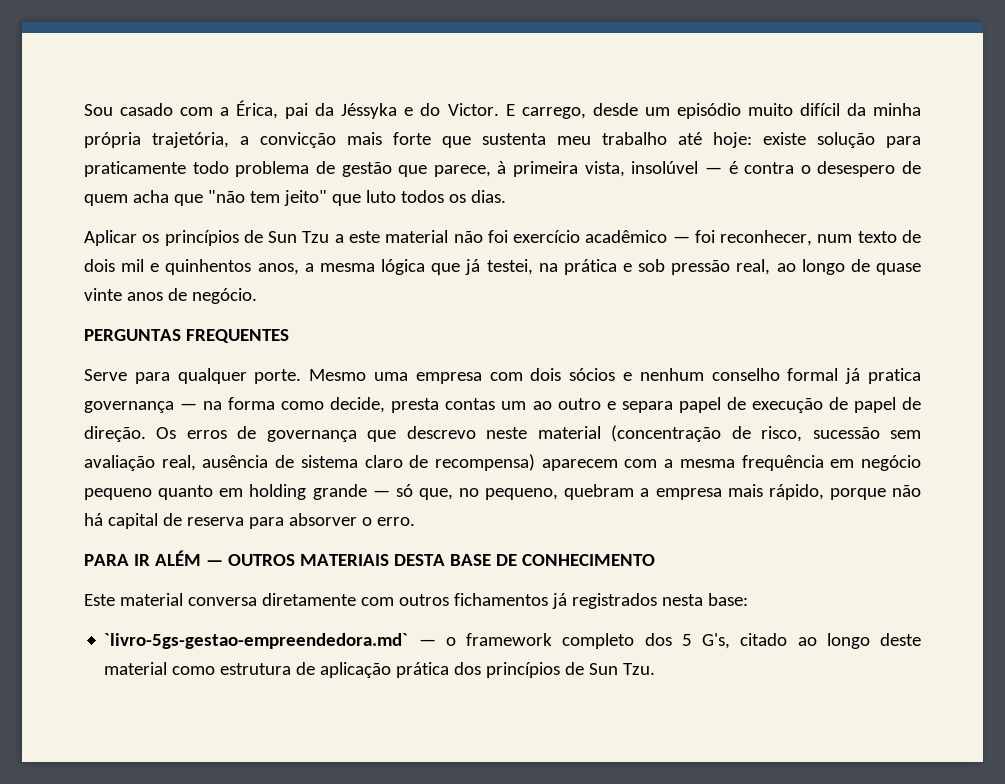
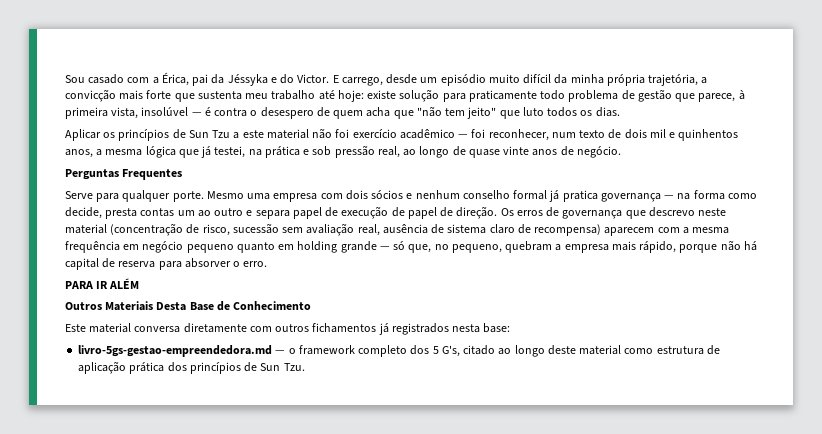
- PERGUNTAS FREQUENTES
+ Perguntas Frequentes
- PARA IR ALÉM — OUTROS MATERIAIS DESTA BASE DE CONHECIMENTO
+ PARA IR ALÉM
+ Outros Materiais Desta Base de Conhecimento
- `livro-5gs-gestao-empreendedora.md` — o framework completo dos 5 G's, citado ao longo deste material como estrutura de aplicação prática dos princípios de Sun Tzu.
+ livro-5gs-gestao-empreendedora.md — o framework completo dos 5 G's, citado ao longo deste material como estrutura de aplicação prática dos princípios de Sun Tzu.

